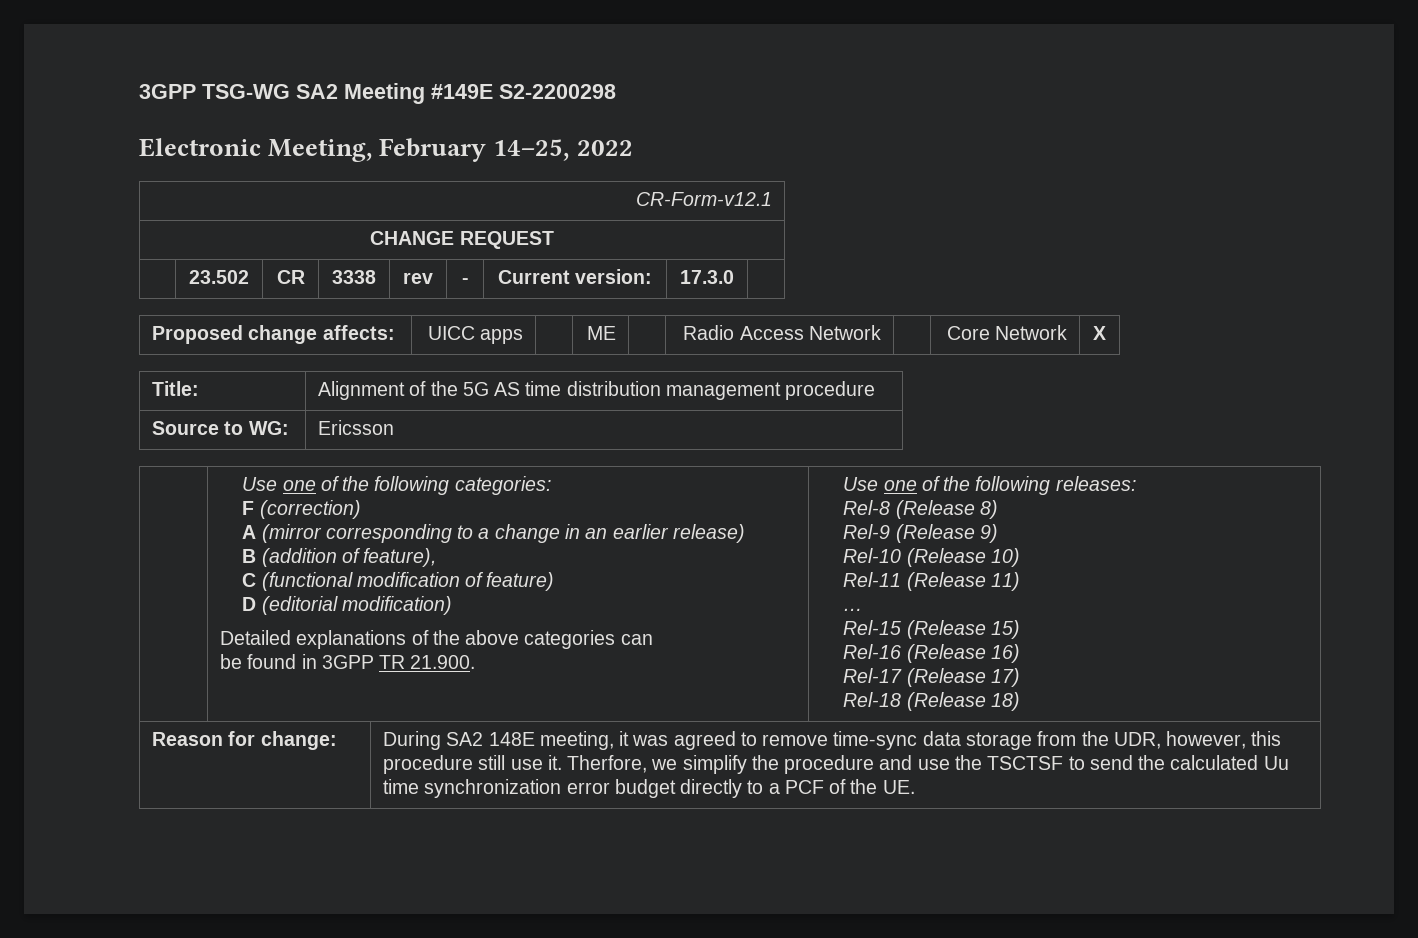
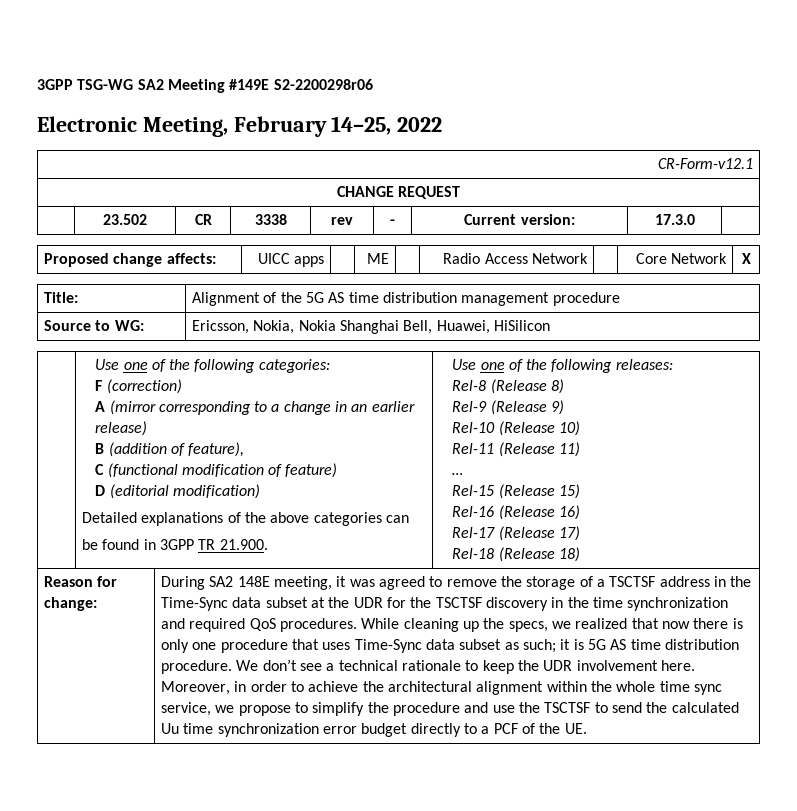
- 3GPP TSG-WG SA2 Meeting #149E S2-2200298
+ 3GPP TSG-WG SA2 Meeting #149E S2-2200298r06
- Source to WG: | Ericsson
+ Source to WG: | Ericsson, Nokia, Nokia Shanghai Bell, Huawei, HiSilicon
- During SA2 148E meeting, it was agreed to remove time-sync data storage from the UDR, however, this procedure still use it. Therfore, we simplify the procedure and use the TSCTSF to send the calculated Uu time synchronization error budget directly to a PCF of the UE.
+ During SA2 148E meeting, it was agreed to remove the storage of a TSCTSF address in the Time-Sync data subset at the UDR for the TSCTSF discovery in the time synchronization and required QoS procedures. While cleaning up the specs, we realized that now there is only one procedure that uses Time-Sync data subset as such; it is 5G AS time distribution procedure. We don’t see a technical rationale to keep the UDR involvement here. Moreover, in order to achieve the architectural alignment within the whole time sync service, we propose to simplify the procedure and use the TSCTSF to send the calculated Uu time synchronization error budget directly to a PCF of the UE.

